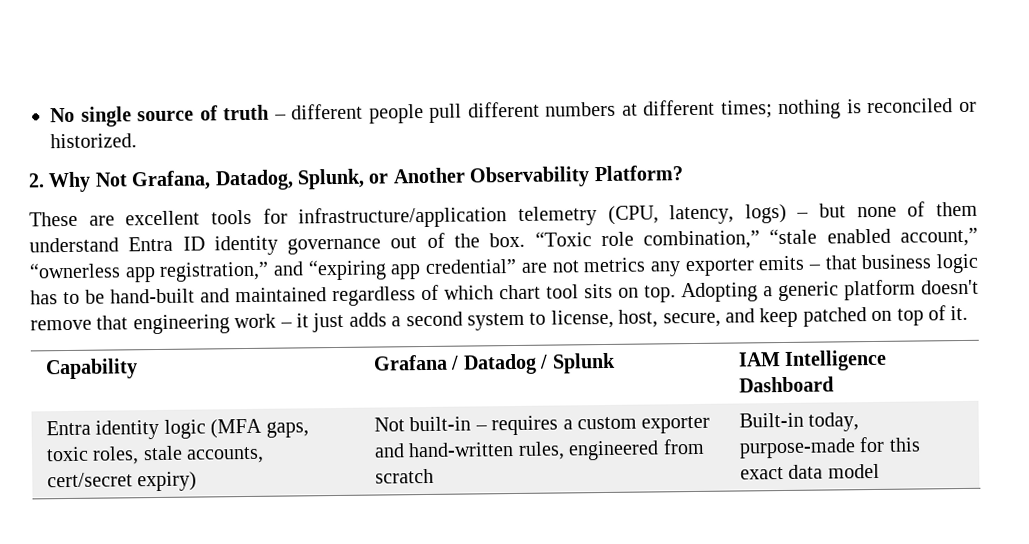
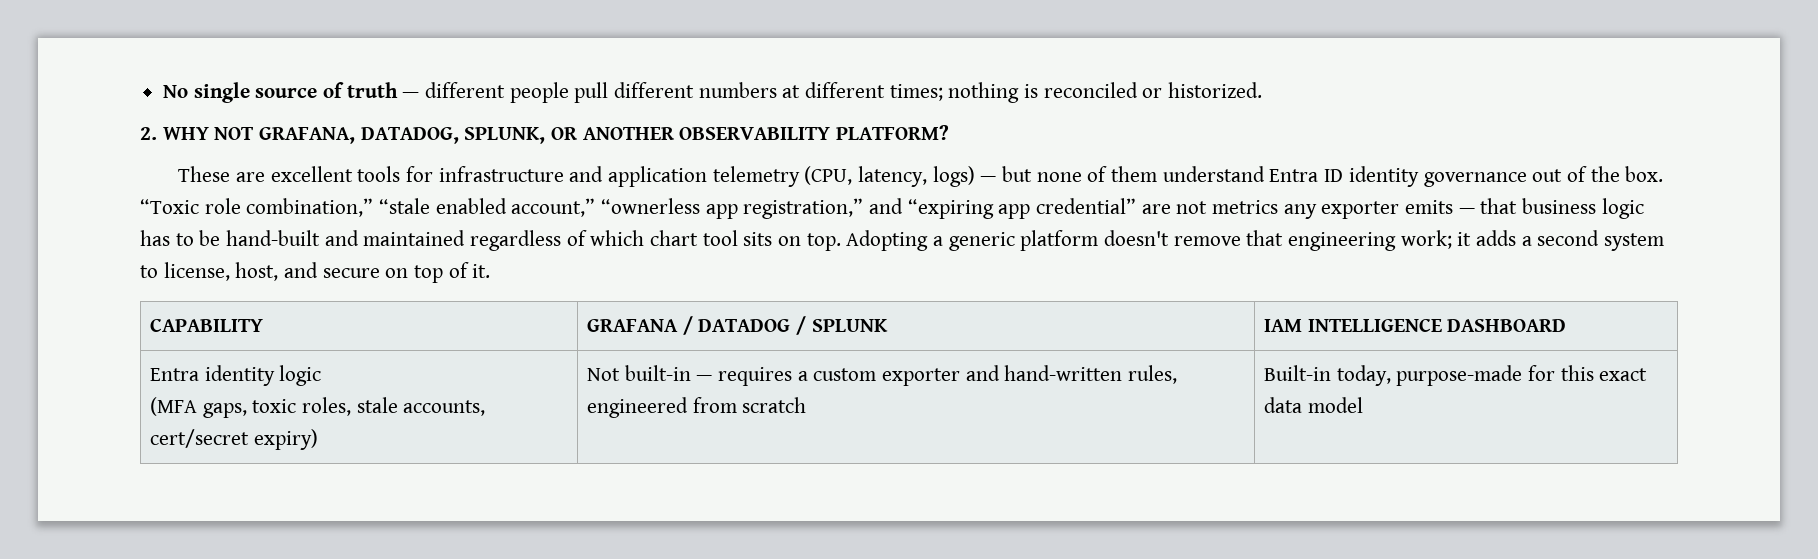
- No single source of truth – different people pull different numbers at different times; nothing is reconciled or historized.
+ No single source of truth — different people pull different numbers at different times; nothing is reconciled or historized.
- 2. Why Not Grafana, Datadog, Splunk, or Another Observability Platform?
+ 2. WHY NOT GRAFANA, DATADOG, SPLUNK, OR ANOTHER OBSERVABILITY PLATFORM?
- These are excellent tools for infrastructure/application telemetry (CPU, latency, logs) – but none of them understand Entra ID identity governance out of the box.
+ These are excellent tools for infrastructure and application telemetry (CPU, latency, logs) — but none of them understand Entra ID identity governance out of the box.
- “Toxic role combination,” “stale enabled account,” “ownerless app registration,” and “expiring app credential” are not metrics any exporter emits – that business logic has to be hand-built and maintained regardless of which chart tool sits on top.
+ “Toxic role combination,” “stale enabled account,” “ownerless app registration,” and “expiring app credential” are not metrics any exporter emits — that business logic has to be hand-built and maintained regardless of which chart tool sits on top.
- Adopting a generic platform doesn't remove that engineering work – it just adds a second system to license, host, secure, and keep patched on top of it.
+ Adopting a generic platform doesn't remove that engineering work; it adds a second system to license, host, and secure on top of it.
- Capability | Grafana / Datadog / Splunk | IAM Intelligence Dashboard
+ CAPABILITY | GRAFANA / DATADOG / SPLUNK | IAM INTELLIGENCE DASHBOARD
- Entra identity logic (MFA gaps, toxic roles, stale accounts, cert/secret expiry) | Not built-in – requires a custom exporter and hand-written rules, engineered from scratch | Built-in today, purpose-made for this exact data model
+ Entra identity logic
+ (MFA gaps, toxic roles, stale accounts, cert/secret expiry) | Not built-in — requires a custom exporter and hand-written rules, engineered from scratch | Built-in today, purpose-made for this exact data model

